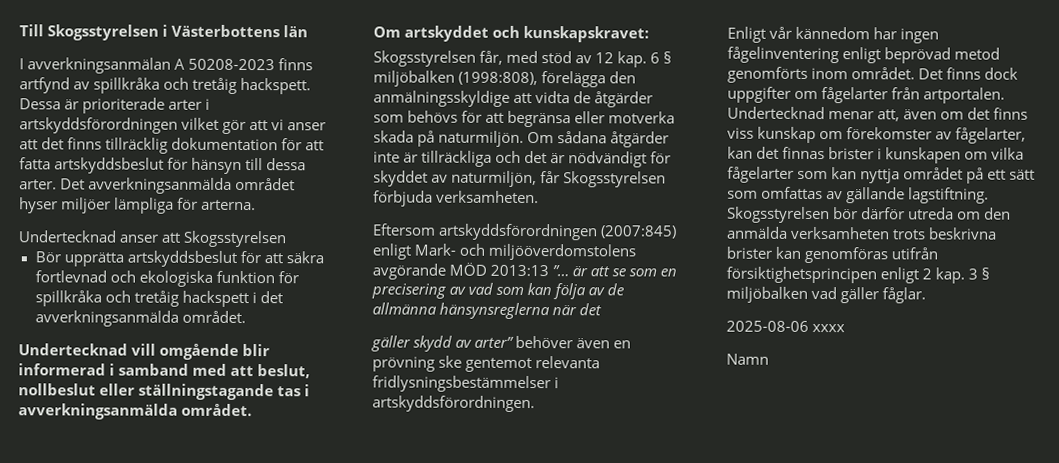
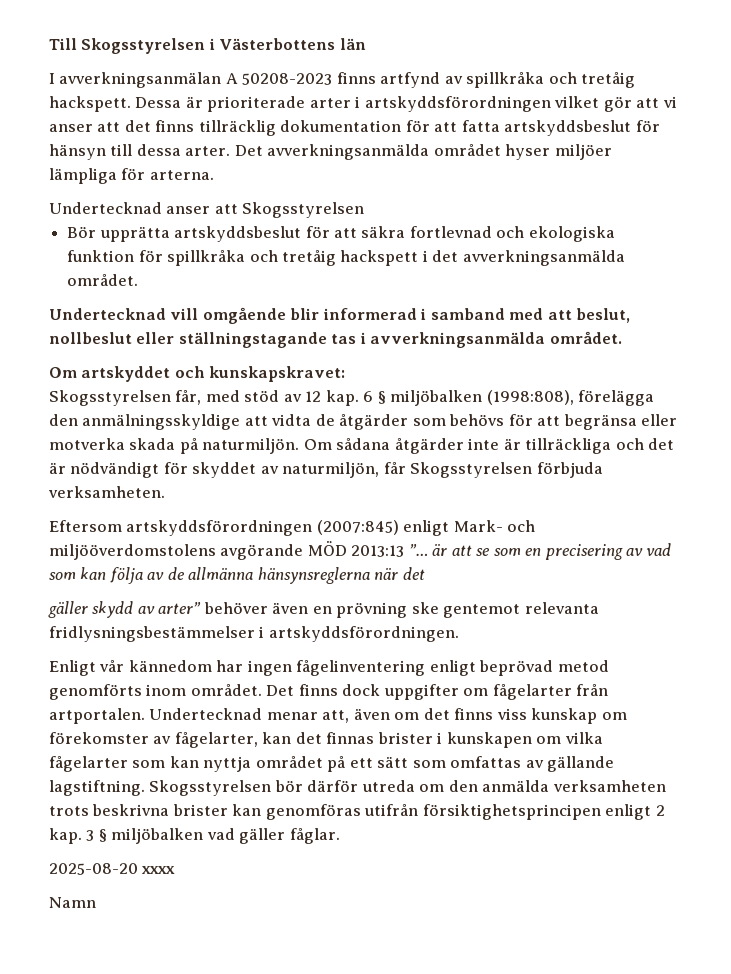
- 2025-08-06 xxxx
+ 2025-08-20 xxxx

